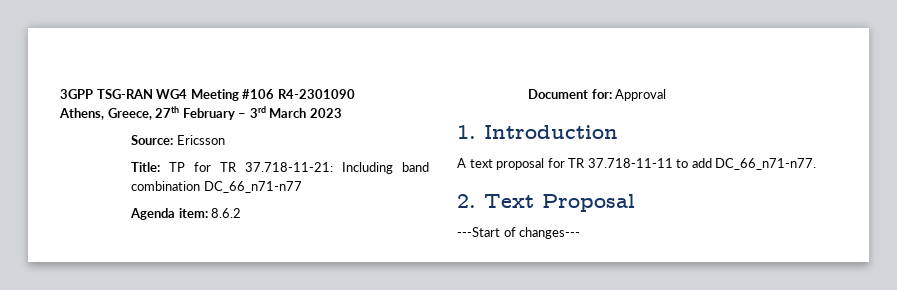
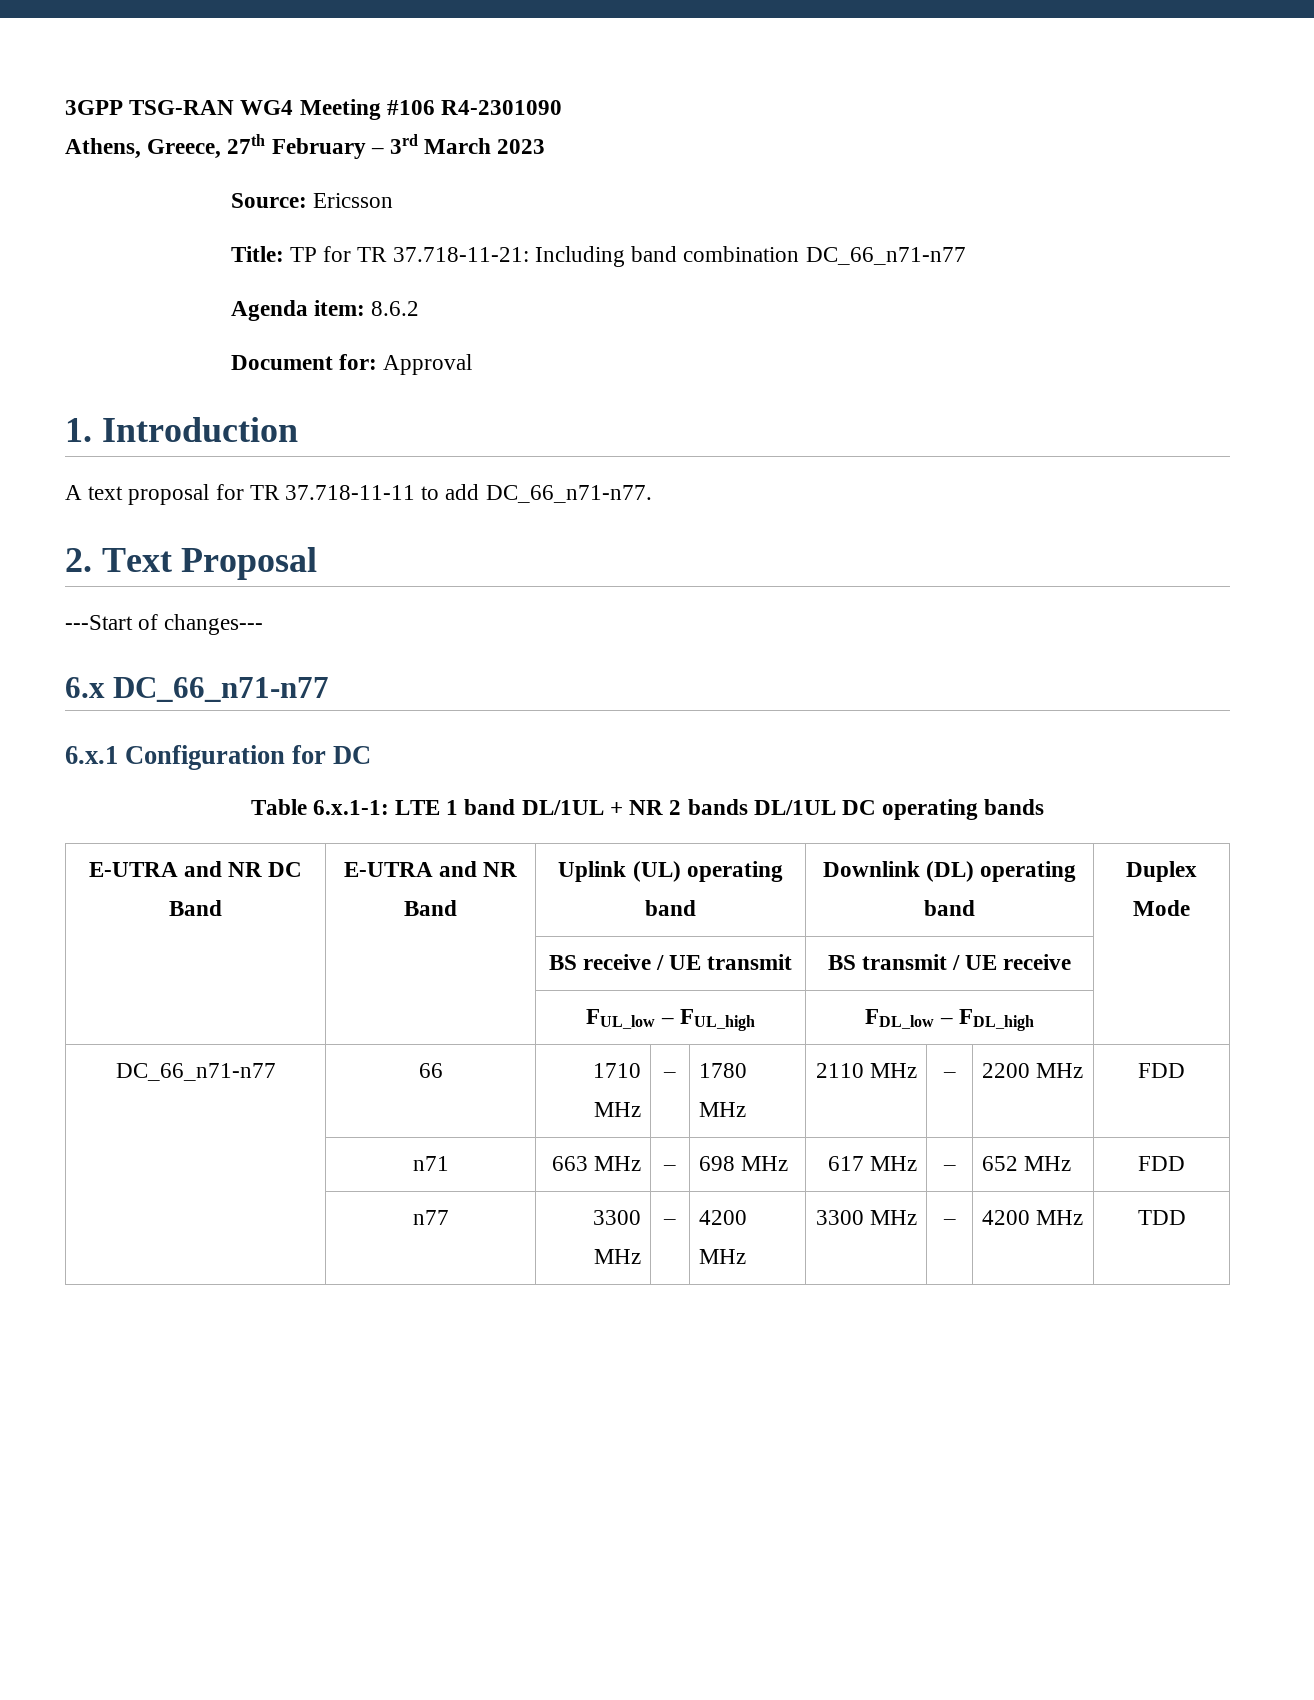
+ 6.x DC_66_n71-n77
+ 6.x.1 Configuration for DC
+ Table 6.x.1-1: LTE 1 band DL/1UL + NR 2 bands DL/1UL DC operating bands
+ E-UTRA and NR DC Band | E-UTRA and NR Band | Uplink (UL) operating band | Downlink (DL) operating band | Duplex Mode
+ | | BS receive / UE transmit | BS transmit / UE receive |
+ | | FUL_low – FUL_high | FDL_low – FDL_high |
+ DC_66_n71-n77 | 66 | 1710 MHz | – | 1780 MHz | 2110 MHz | – | 2200 MHz | FDD
+ | n71 | 663 MHz | – | 698 MHz | 617 MHz | – | 652 MHz | FDD
+ | n77 | 3300 MHz | – | 4200 MHz | 3300 MHz | – | 4200 MHz | TDD

